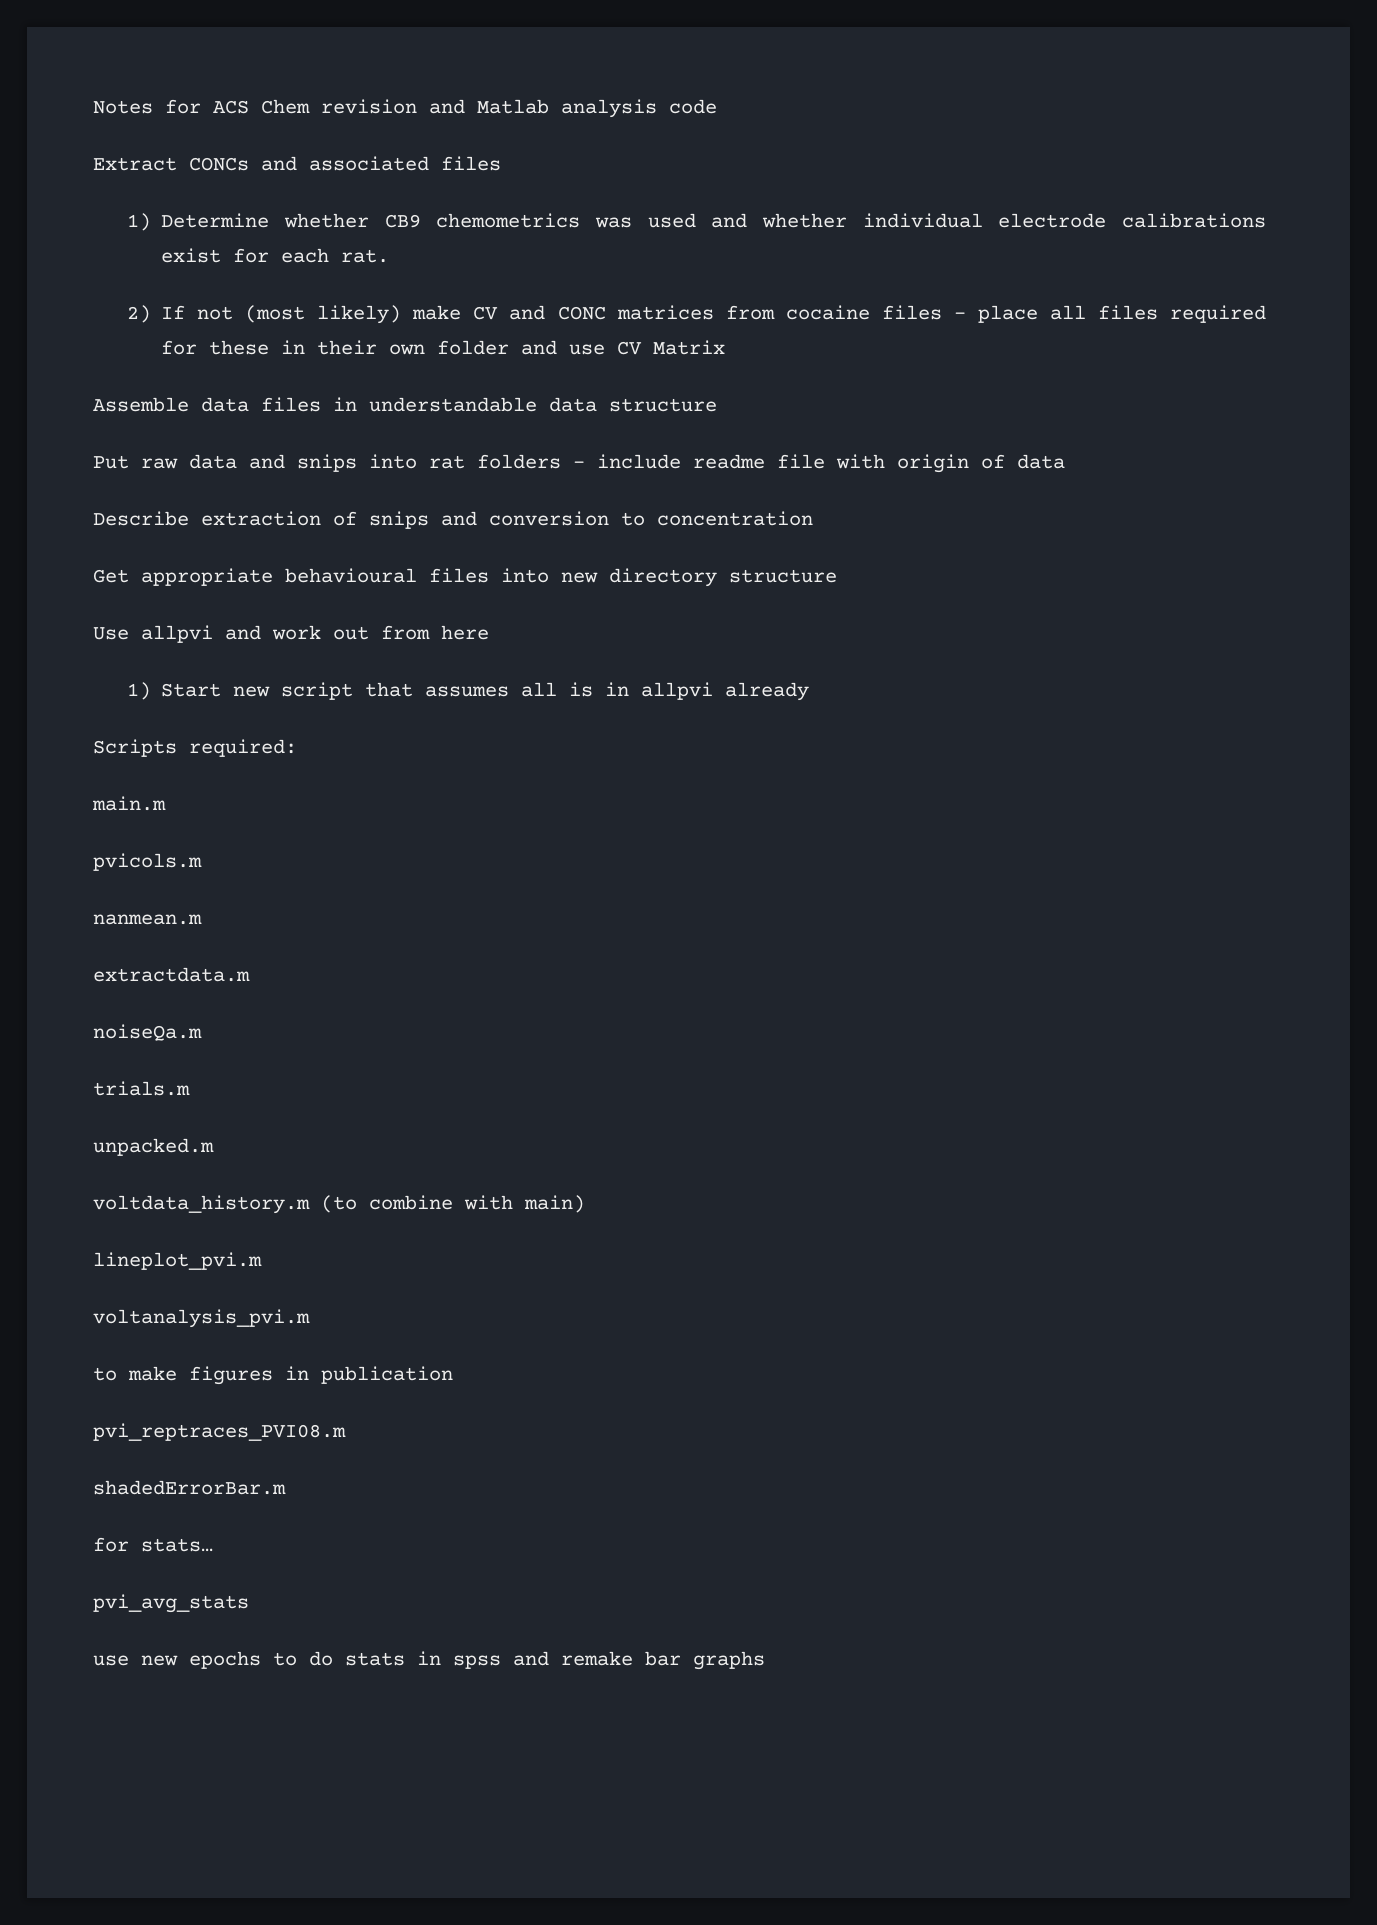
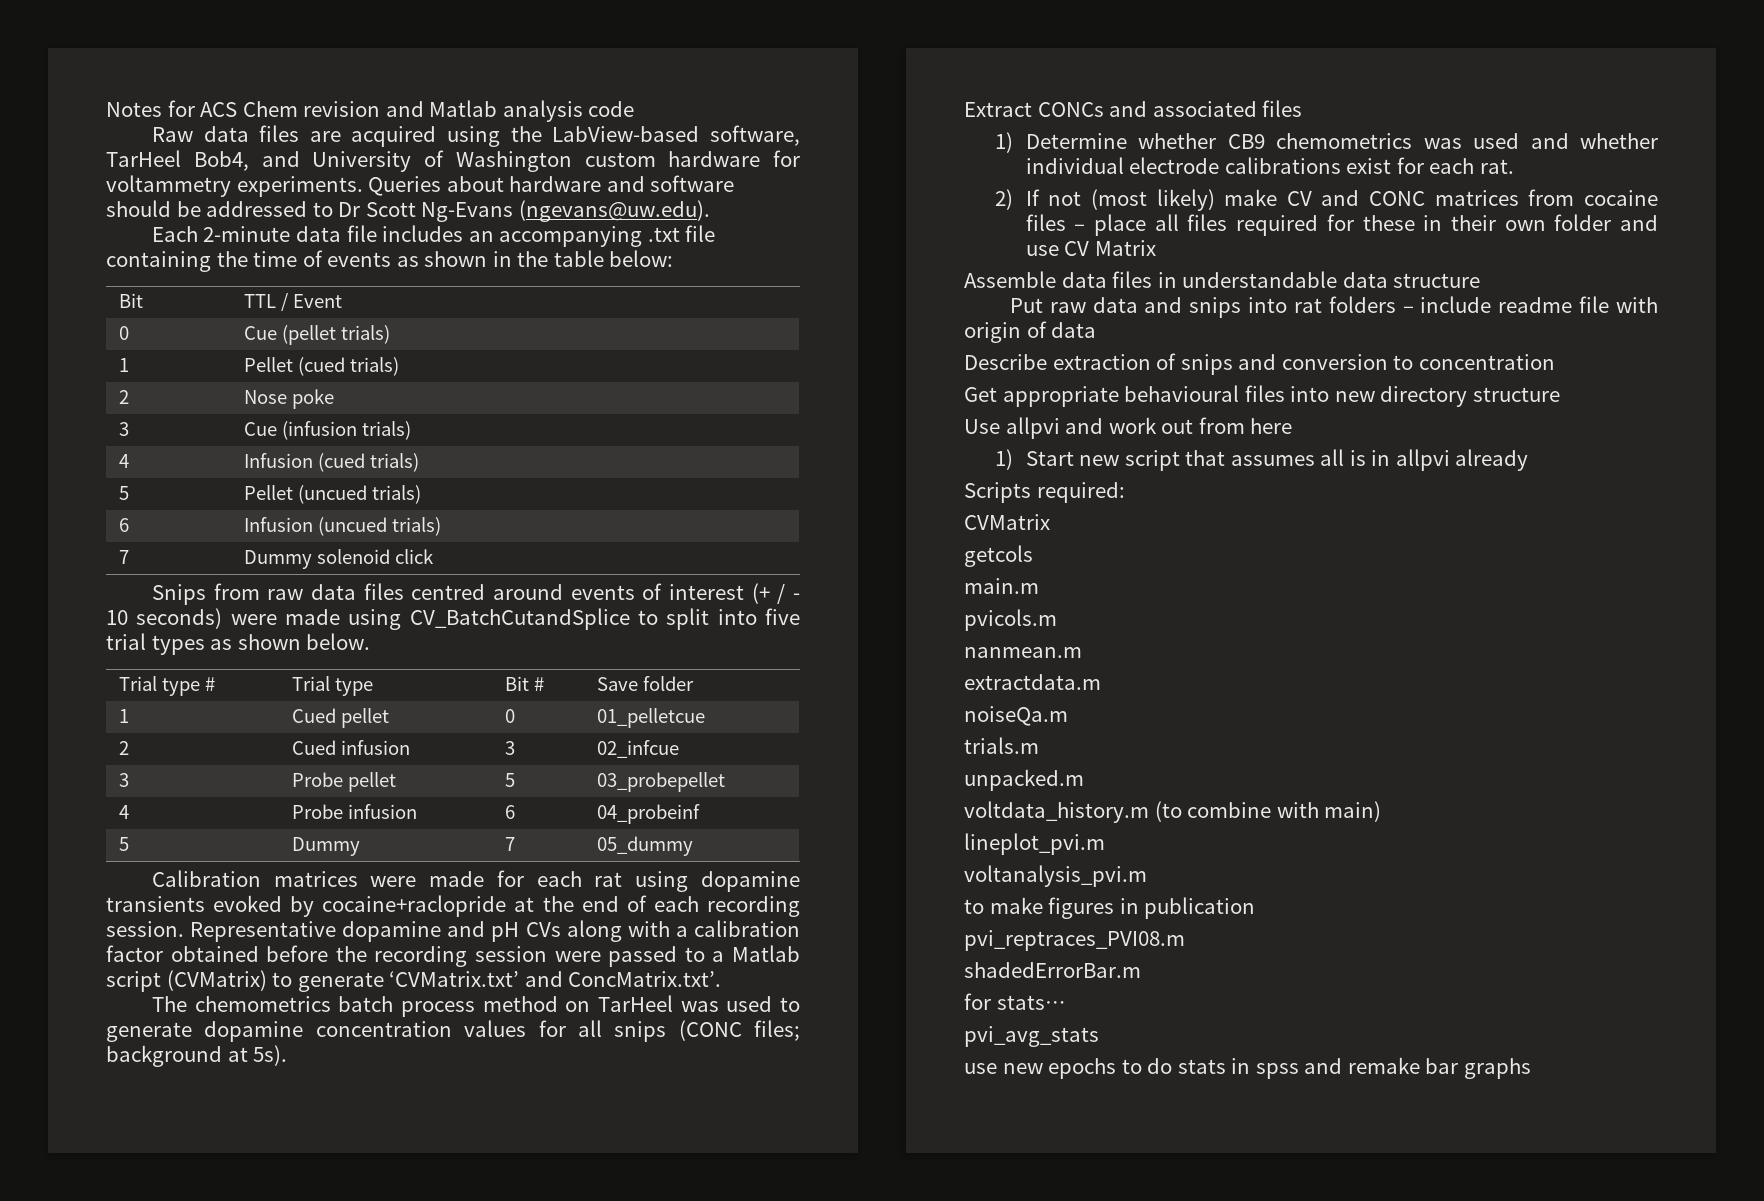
+ Raw data files are acquired using the LabView-based software, TarHeel Bob4, and University of Washington custom hardware for voltammetry experiments. Queries about hardware and software should be addressed to Dr Scott Ng-Evans (ngevans@uw.edu).
+ Each 2-minute data file includes an accompanying .txt file containing the time of events as shown in the table below:
+ Bit | TTL / Event
+ 0 | Cue (pellet trials)
+ 1 | Pellet (cued trials)
+ 2 | Nose poke
+ 3 | Cue (infusion trials)
+ 4 | Infusion (cued trials)
+ 5 | Pellet (uncued trials)
+ 6 | Infusion (uncued trials)
+ 7 | Dummy solenoid click
+ Snips from raw data files centred around events of interest (+ / - 10 seconds) were made using CV_BatchCutandSplice to split into five trial types as shown below.
+ Trial type # | Trial type | Bit # | Save folder
+ 1 | Cued pellet | 0 | 01_pelletcue
+ 2 | Cued infusion | 3 | 02_infcue
+ 3 | Probe pellet | 5 | 03_probepellet
+ 4 | Probe infusion | 6 | 04_probeinf
+ 5 | Dummy | 7 | 05_dummy
+ Calibration matrices were made for each rat using dopamine transients evoked by cocaine+raclopride at the end of each recording session. Representative dopamine and pH CVs along with a calibration factor obtained before the recording session were passed to a Matlab script (CVMatrix) to generate ‘CVMatrix.txt’ and ConcMatrix.txt’.
+ The chemometrics batch process method on TarHeel was used to generate dopamine concentration values for all snips (CONC files; background at 5s).
+ CVMatrix
+ getcols

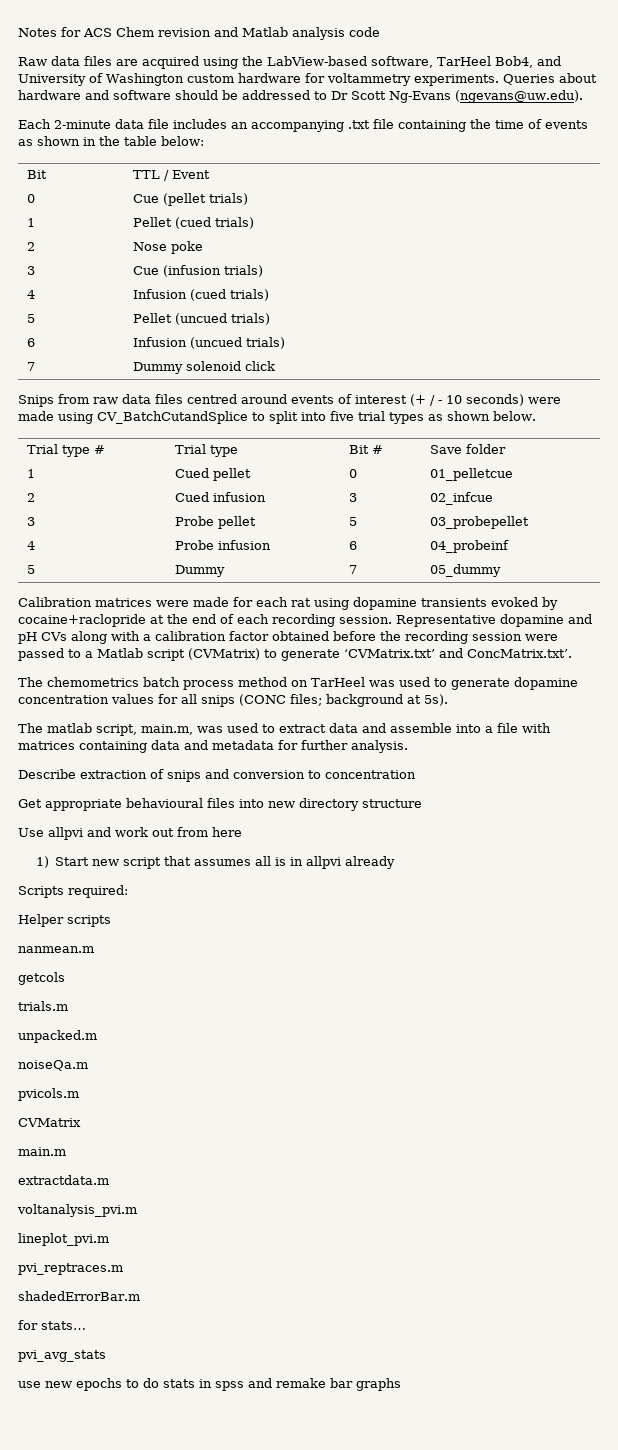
- Extract CONCs and associated files
- 1) Determine whether CB9 chemometrics was used and whether individual electrode calibrations exist for each rat.
- 2) If not (most likely) make CV and CONC matrices from cocaine files – place all files required for these in their own folder and use CV Matrix
- Assemble data files in understandable data structure
- Put raw data and snips into rat folders – include readme file with origin of data
+ The matlab script, main.m, was used to extract data and assemble into a file with matrices containing data and metadata for further analysis.
- CVMatrix
- getcols
- main.m
- pvicols.m
+ Helper scripts
- extractdata.m
- noiseQa.m
+ getcols
- voltdata_history.m (to combine with main)
+ noiseQa.m
+ pvicols.m
+ CVMatrix
+ main.m
+ extractdata.m
+ voltanalysis_pvi.m
  lineplot_pvi.m
- voltanalysis_pvi.m
- to make figures in publication
- pvi_reptraces_PVI08.m
+ pvi_reptraces.m

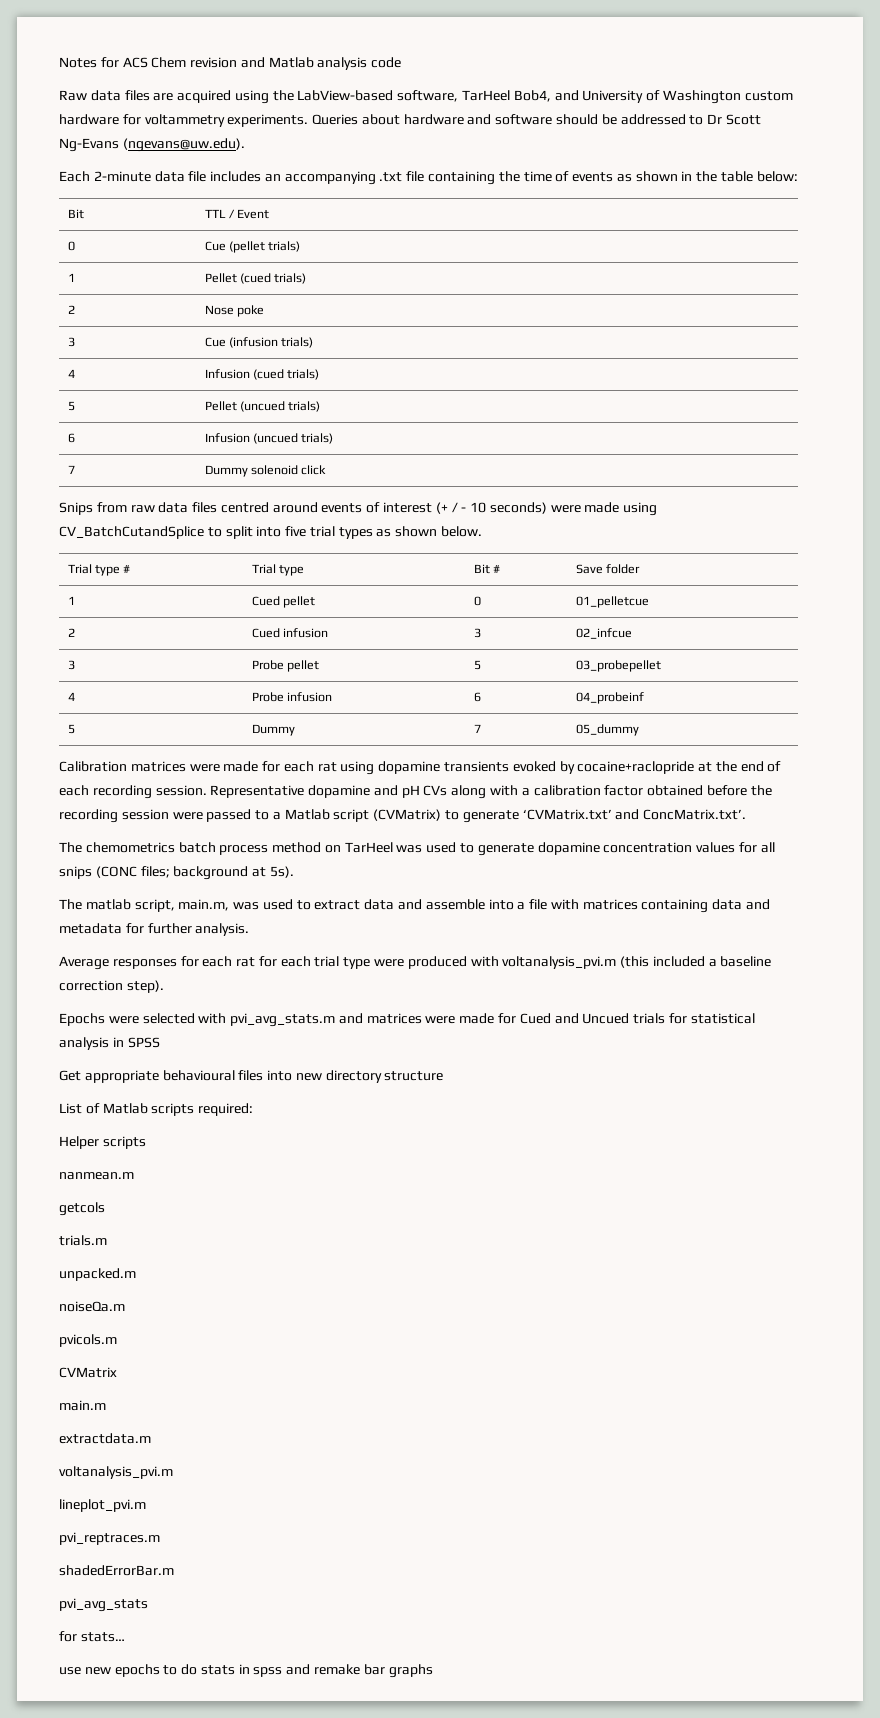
- Describe extraction of snips and conversion to concentration
+ Average responses for each rat for each trial type were produced with voltanalysis_pvi.m (this included a baseline correction step).
+ Epochs were selected with pvi_avg_stats.m and matrices were made for Cued and Uncued trials for statistical analysis in SPSS
- Use allpvi and work out from here
- 1) Start new script that assumes all is in allpvi already
- Scripts required:
+ List of Matlab scripts required:
+ pvi_avg_stats
- pvi_avg_stats

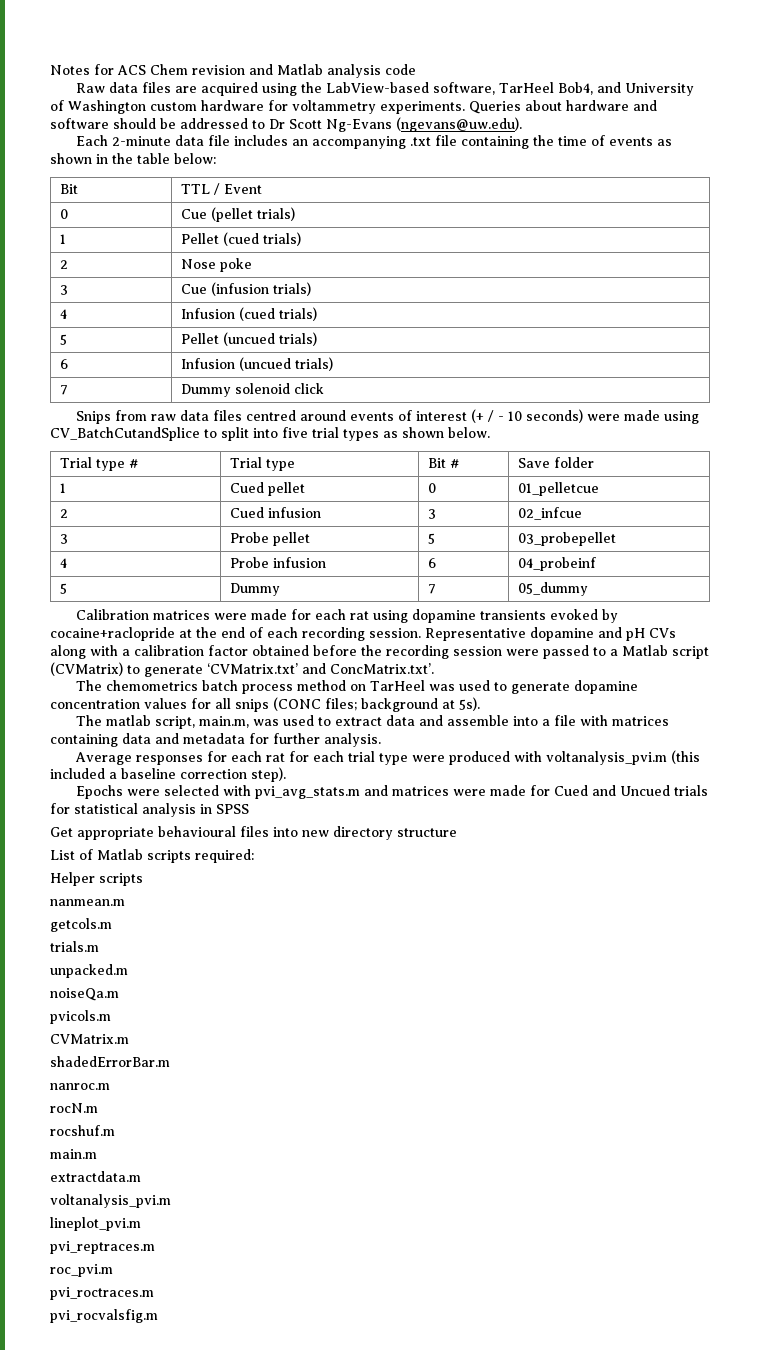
- getcols
+ getcols.m
- CVMatrix
+ CVMatrix.m
+ shadedErrorBar.m
+ nanroc.m
+ rocN.m
+ rocshuf.m
- shadedErrorBar.m
- pvi_avg_stats
- for stats…
- use new epochs to do stats in spss and remake bar graphs
+ roc_pvi.m
+ pvi_roctraces.m
+ pvi_rocvalsfig.m

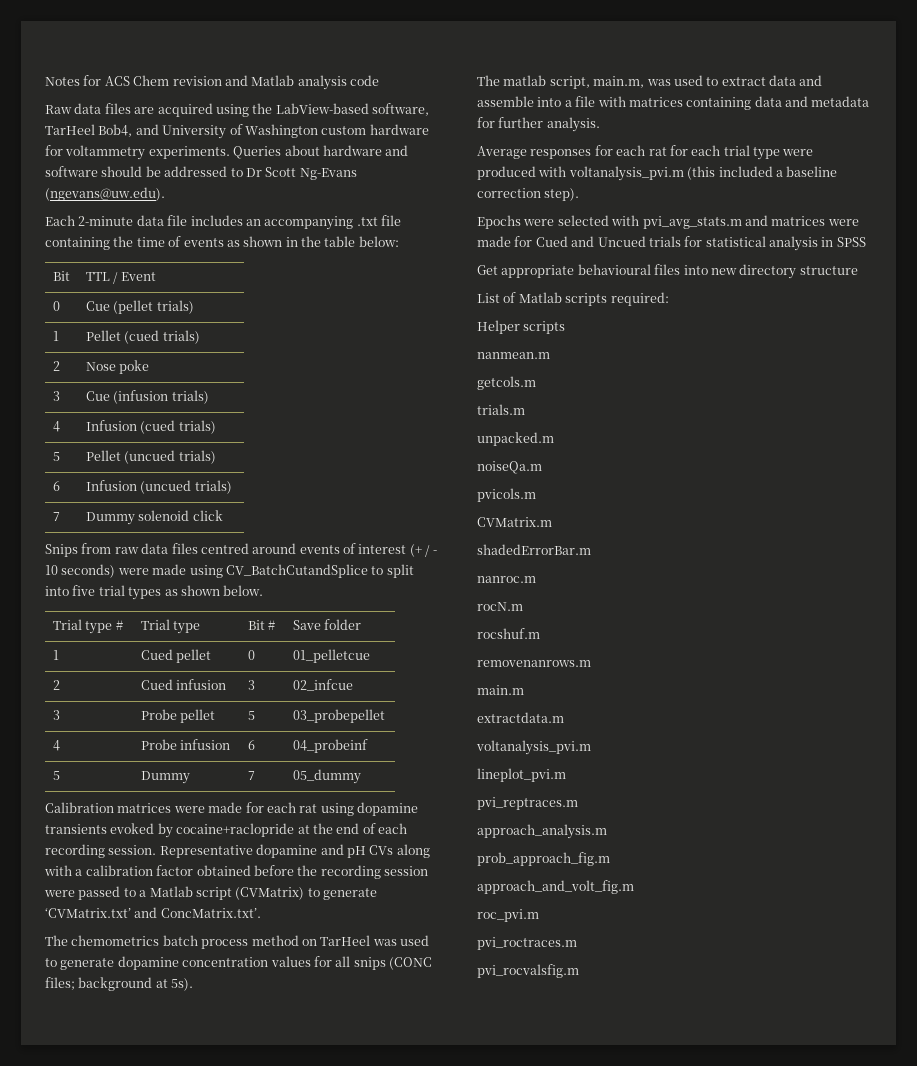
+ removenanrows.m
+ approach_analysis.m
+ prob_approach_fig.m
+ approach_and_volt_fig.m

